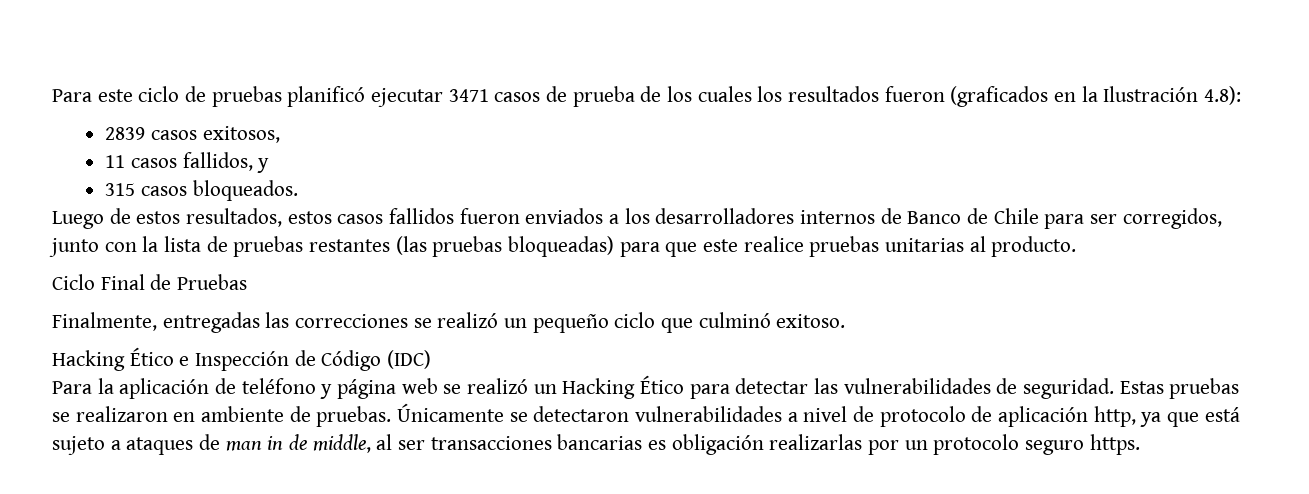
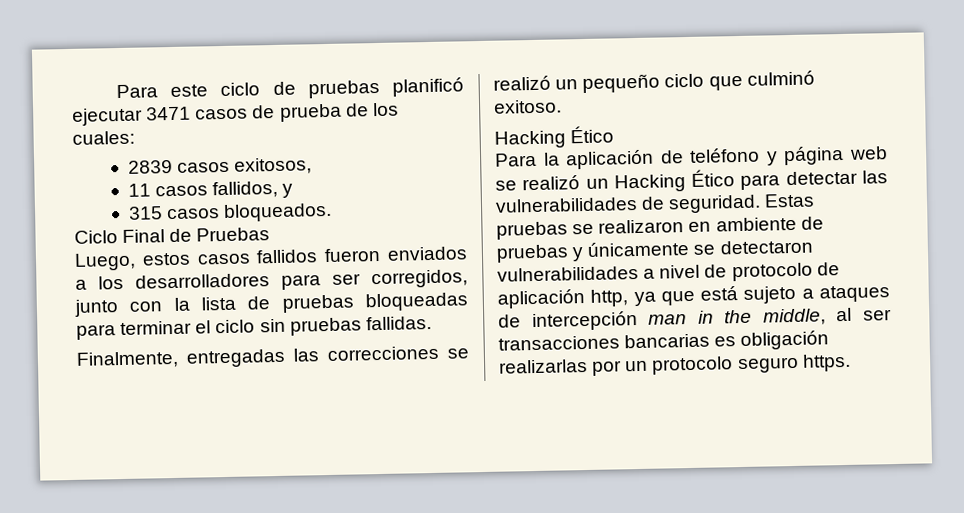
- Para este ciclo de pruebas planificó ejecutar 3471 casos de prueba de los cuales los resultados fueron (graficados en la Ilustración 4.8):
+ Para este ciclo de pruebas planificó ejecutar 3471 casos de prueba de los cuales:
- Luego de estos resultados, estos casos fallidos fueron enviados a los desarrolladores internos de Banco de Chile para ser corregidos, junto con la lista de pruebas restantes (las pruebas bloqueadas) para que este realice pruebas unitarias al producto.
  Ciclo Final de Pruebas
+ Luego, estos casos fallidos fueron enviados a los desarrolladores para ser corregidos, junto con la lista de pruebas bloqueadas para terminar el ciclo sin pruebas fallidas.
  Finalmente, entregadas las correcciones se realizó un pequeño ciclo que culminó exitoso.
- Hacking Ético e Inspección de Código (IDC)
+ Hacking Ético
- Estas pruebas se realizaron en ambiente de pruebas. Únicamente se detectaron vulnerabilidades a nivel de protocolo de aplicación http, ya que está sujeto a ataques de man in de middle, al ser transacciones bancarias es obligación realizarlas por un protocolo seguro https.
+ Estas pruebas se realizaron en ambiente de pruebas y únicamente se detectaron vulnerabilidades a nivel de protocolo de aplicación http, ya que está sujeto a ataques de intercepción man in the middle, al ser transacciones bancarias es obligación realizarlas por un protocolo seguro https.

